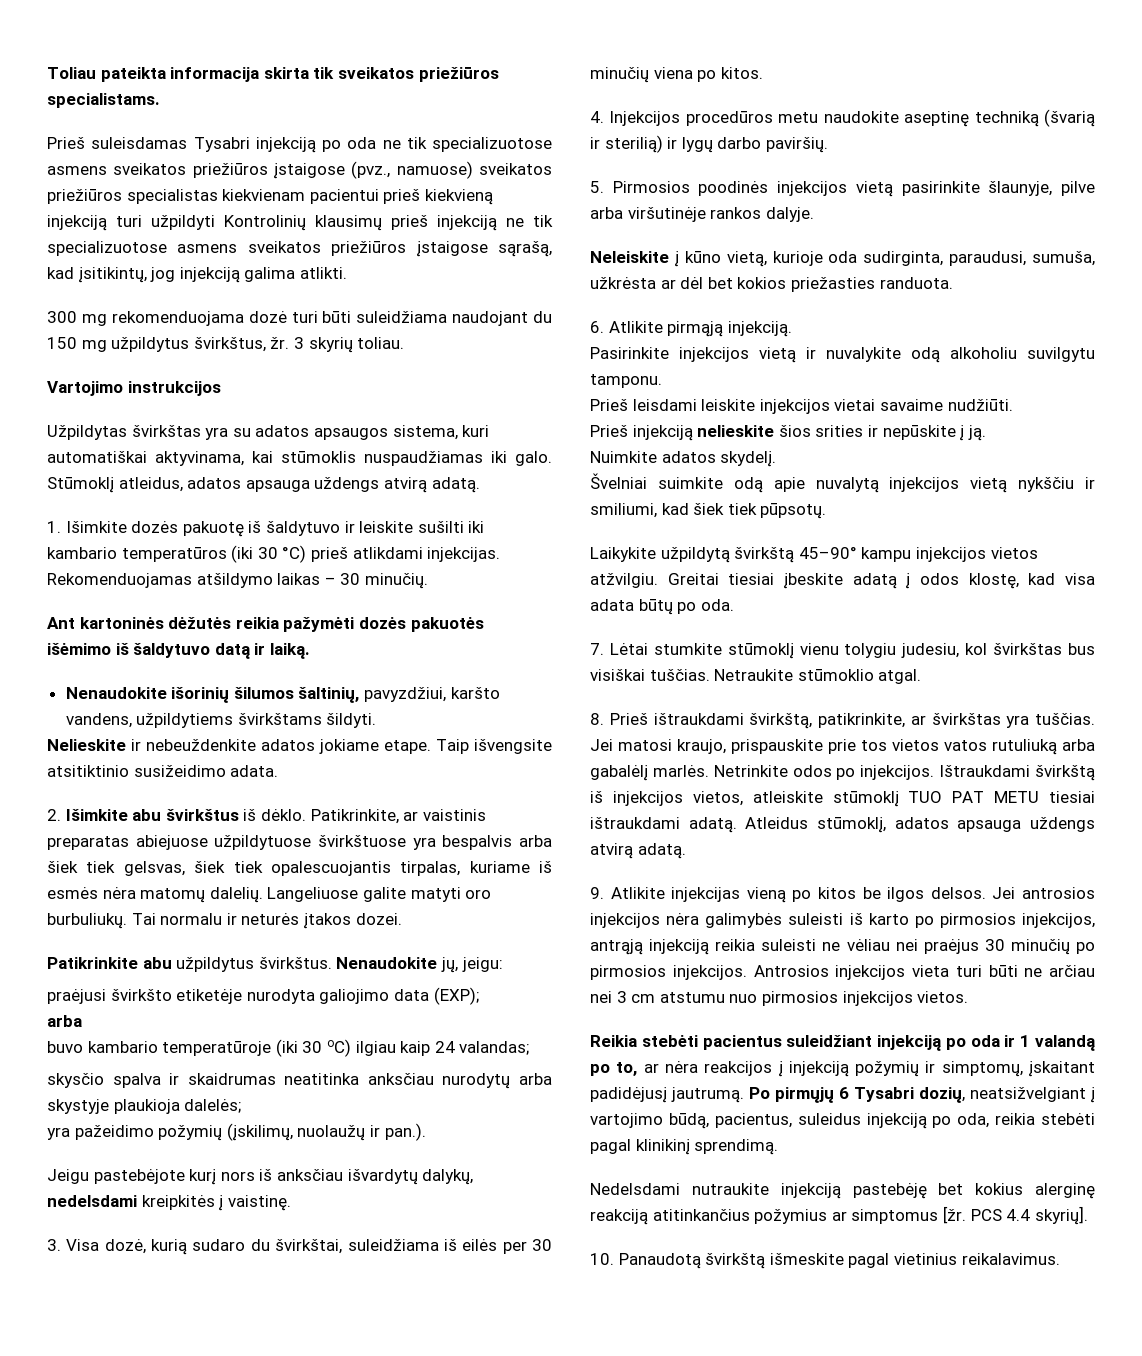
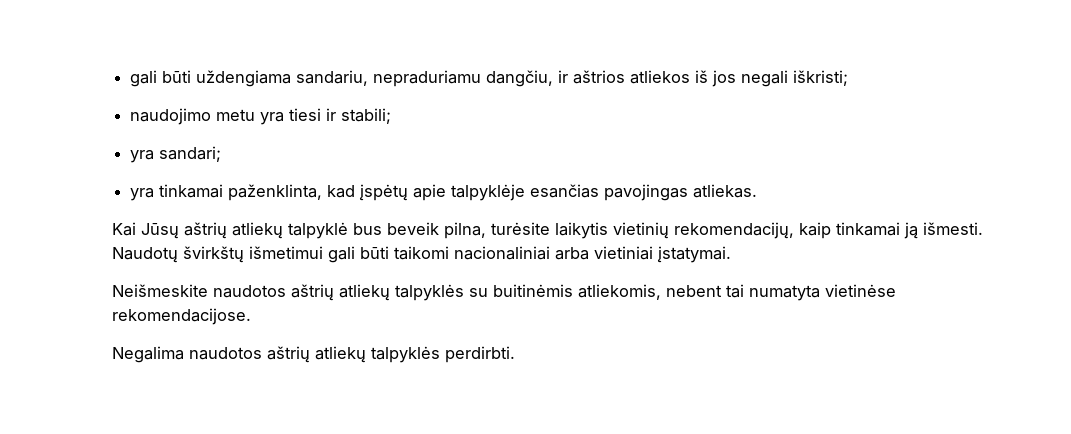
- Toliau pateikta informacija skirta tik sveikatos priežiūros specialistams.
- Prieš suleisdamas Tysabri injekciją po oda ne tik specializuotose asmens sveikatos priežiūros įstaigose (pvz., namuose) sveikatos priežiūros specialistas kiekvienam pacientui prieš kiekvieną injekciją turi užpildyti Kontrolinių klausimų prieš injekciją ne tik specializuotose asmens sveikatos priežiūros įstaigose sąrašą, kad įsitikintų, jog injekciją galima atlikti.
- 300 mg rekomenduojama dozė turi būti suleidžiama naudojant du 150 mg užpildytus švirkštus, žr. 3 skyrių toliau.
- Vartojimo instrukcijos
- Užpildytas švirkštas yra su adatos apsaugos sistema, kuri automatiškai aktyvinama, kai stūmoklis nuspaudžiamas iki galo. Stūmoklį atleidus, adatos apsauga uždengs atvirą adatą.
- 1. Išimkite dozės pakuotę iš šaldytuvo ir leiskite sušilti iki kambario temperatūros (iki 30 °C) prieš atlikdami injekcijas. Rekomenduojamas atšildymo laikas – 30 minučių.
- Ant kartoninės dėžutės reikia pažymėti dozės pakuotės išėmimo iš šaldytuvo datą ir laiką.
- Nenaudokite išorinių šilumos šaltinių, pavyzdžiui, karšto vandens, užpildytiems švirkštams šildyti.
- Nelieskite ir nebeuždenkite adatos jokiame etape. Taip išvengsite atsitiktinio susižeidimo adata.
- 2. Išimkite abu švirkštus iš dėklo. Patikrinkite, ar vaistinis preparatas abiejuose užpildytuose švirkštuose yra bespalvis arba šiek tiek gelsvas, šiek tiek opalescuojantis tirpalas, kuriame iš esmės nėra matomų dalelių. Langeliuose galite matyti oro burbuliukų. Tai normalu ir neturės įtakos dozei.
- Patikrinkite abu užpildytus švirkštus. Nenaudokite jų, jeigu:
- praėjusi švirkšto etiketėje nurodyta galiojimo data (EXP);
- arba
- buvo kambario temperatūroje (iki 30 oC) ilgiau kaip 24 valandas;
- skysčio spalva ir skaidrumas neatitinka anksčiau nurodytų arba skystyje plaukioja dalelės;
- yra pažeidimo požymių (įskilimų, nuolaužų ir pan.).
- Jeigu pastebėjote kurį nors iš anksčiau išvardytų dalykų, nedelsdami kreipkitės į vaistinę.
- 3. Visa dozė, kurią sudaro du švirkštai, suleidžiama iš eilės per 30 minučių viena po kitos.
- 4. Injekcijos procedūros metu naudokite aseptinę techniką (švarią ir sterilią) ir lygų darbo paviršių.
- 5. Pirmosios poodinės injekcijos vietą pasirinkite šlaunyje, pilve arba viršutinėje rankos dalyje.
- Neleiskite į kūno vietą, kurioje oda sudirginta, paraudusi, sumuša, užkrėsta ar dėl bet kokios priežasties randuota.
- 6. Atlikite pirmąją injekciją.
- Pasirinkite injekcijos vietą ir nuvalykite odą alkoholiu suvilgytu tamponu.
- Prieš leisdami leiskite injekcijos vietai savaime nudžiūti.
- Prieš injekciją nelieskite šios srities ir nepūskite į ją.
- Nuimkite adatos skydelį.
- Švelniai suimkite odą apie nuvalytą injekcijos vietą nykščiu ir smiliumi, kad šiek tiek pūpsotų.
- Laikykite užpildytą švirkštą 45–90° kampu injekcijos vietos atžvilgiu. Greitai tiesiai įbeskite adatą į odos klostę, kad visa adata būtų po oda.
- 7. Lėtai stumkite stūmoklį vienu tolygiu judesiu, kol švirkštas bus visiškai tuščias. Netraukite stūmoklio atgal.
- 8. Prieš ištraukdami švirkštą, patikrinkite, ar švirkštas yra tuščias. Jei matosi kraujo, prispauskite prie tos vietos vatos rutuliuką arba gabalėlį marlės. Netrinkite odos po injekcijos. Ištraukdami švirkštą iš injekcijos vietos, atleiskite stūmoklį TUO PAT METU tiesiai ištraukdami adatą. Atleidus stūmoklį, adatos apsauga uždengs atvirą adatą.
- 9. Atlikite injekcijas vieną po kitos be ilgos delsos. Jei antrosios injekcijos nėra galimybės suleisti iš karto po pirmosios injekcijos, antrąją injekciją reikia suleisti ne vėliau nei praėjus 30 minučių po pirmosios injekcijos. Antrosios injekcijos vieta turi būti ne arčiau nei 3 cm atstumu nuo pirmosios injekcijos vietos.
- Reikia stebėti pacientus suleidžiant injekciją po oda ir 1 valandą po to, ar nėra reakcijos į injekciją požymių ir simptomų, įskaitant padidėjusį jautrumą. Po pirmųjų 6 Tysabri dozių, neatsižvelgiant į vartojimo būdą, pacientus, suleidus injekciją po oda, reikia stebėti pagal klinikinį sprendimą.
- Nedelsdami nutraukite injekciją pastebėję bet kokius alerginę reakciją atitinkančius požymius ar simptomus [žr. PCS 4.4 skyrių].
- 10. Panaudotą švirkštą išmeskite pagal vietinius reikalavimus.
+ gali būti uždengiama sandariu, nepraduriamu dangčiu, ir aštrios atliekos iš jos negali iškristi;
+ naudojimo metu yra tiesi ir stabili;
+ yra sandari;
+ yra tinkamai paženklinta, kad įspėtų apie talpyklėje esančias pavojingas atliekas.
+ Kai Jūsų aštrių atliekų talpyklė bus beveik pilna, turėsite laikytis vietinių rekomendacijų, kaip tinkamai ją išmesti. Naudotų švirkštų išmetimui gali būti taikomi nacionaliniai arba vietiniai įstatymai.
+ Neišmeskite naudotos aštrių atliekų talpyklės su buitinėmis atliekomis, nebent tai numatyta vietinėse rekomendacijose.
+ Negalima naudotos aštrių atliekų talpyklės perdirbti.

